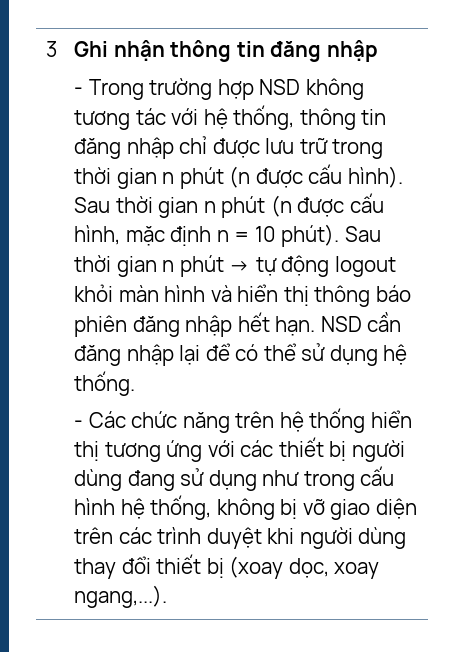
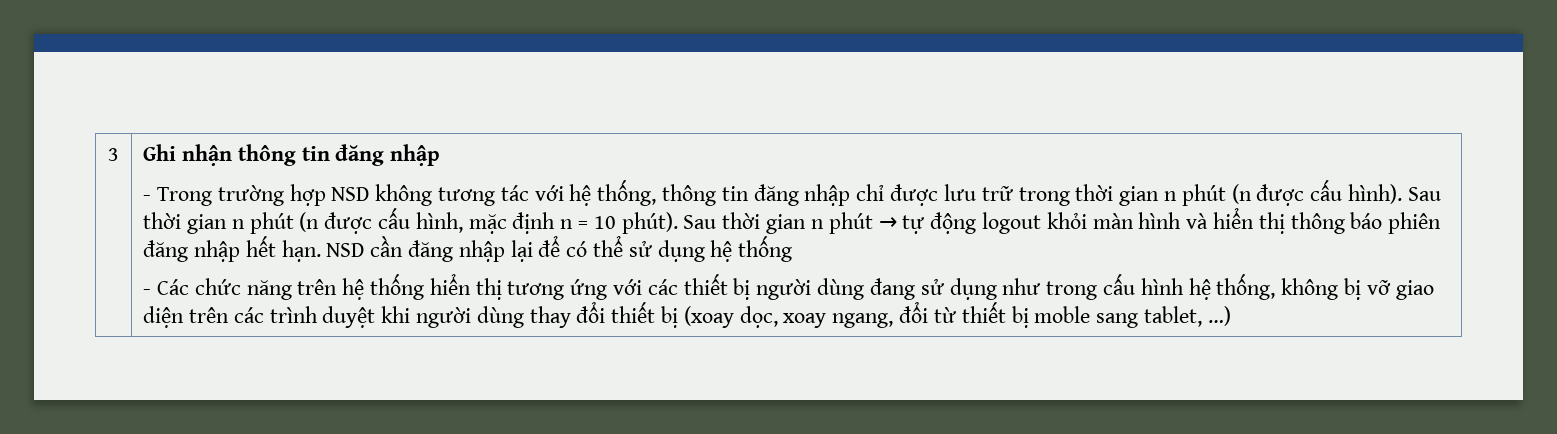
- NSD cần đăng nhập lại để có thể sử dụng hệ thống.
+ NSD cần đăng nhập lại để có thể sử dụng hệ thống
- - Các chức năng trên hệ thống hiển thị tương ứng với các thiết bị người dùng đang sử dụng như trong cấu hình hệ thống, không bị vỡ giao diện trên các trình duyệt khi người dùng thay đổi thiết bị (xoay dọc, xoay ngang,...).
+ - Các chức năng trên hệ thống hiển thị tương ứng với các thiết bị người dùng đang sử dụng như trong cấu hình hệ thống, không bị vỡ giao diện trên các trình duyệt khi người dùng thay đổi thiết bị (xoay dọc, xoay ngang, đổi từ thiết bị moble sang tablet, …)

